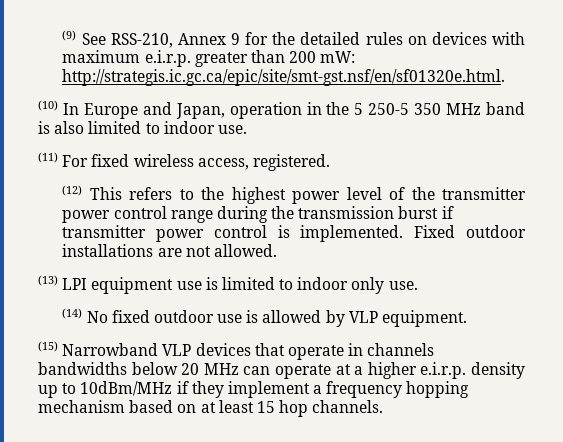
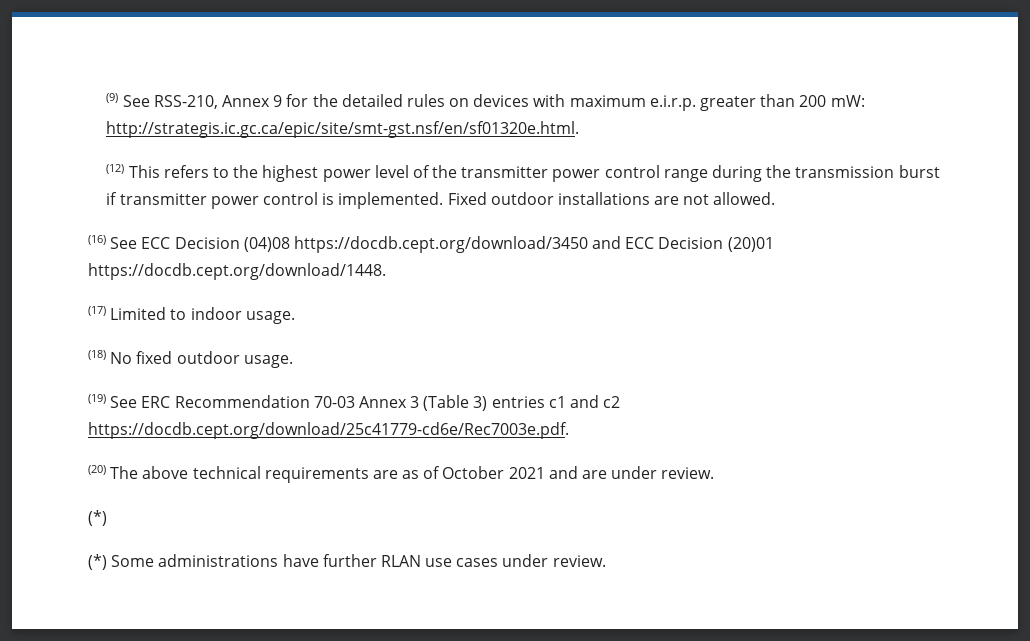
- (10) In Europe and Japan, operation in the 5 250-5 350 MHz band is also limited to indoor use.
- (11) For fixed wireless access, registered.
- (13) LPI equipment use is limited to indoor only use.
- (14) No fixed outdoor use is allowed by VLP equipment.
- (15) Narrowband VLP devices that operate in channels bandwidths below 20 MHz can operate at a higher e.i.r.p. density up to 10dBm/MHz if they implement a frequency hopping mechanism based on at least 15 hop channels.
+ (16) See ECC Decision (04)08 https://docdb.cept.org/download/3450 and ECC Decision (20)01 https://docdb.cept.org/download/1448.
+ (17) Limited to indoor usage.
+ (18) No fixed outdoor usage.
+ (19) See ERC Recommendation 70-03 Annex 3 (Table 3) entries c1 and c2 https://docdb.cept.org/download/25c41779-cd6e/Rec7003e.pdf.
+ (20) The above technical requirements are as of October 2021 and are under review.
+ (*)
+ (*) Some administrations have further RLAN use cases under review.

